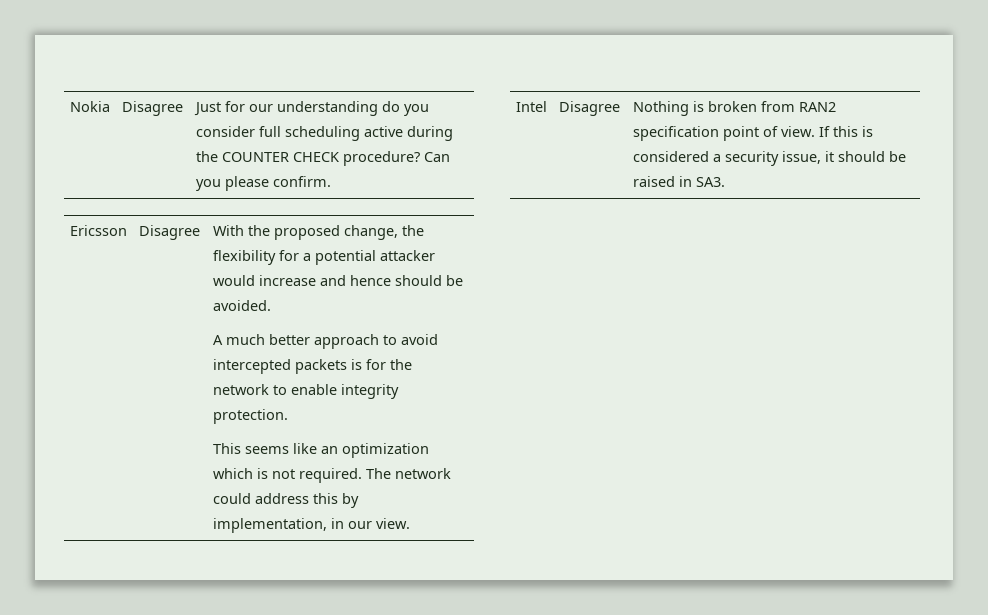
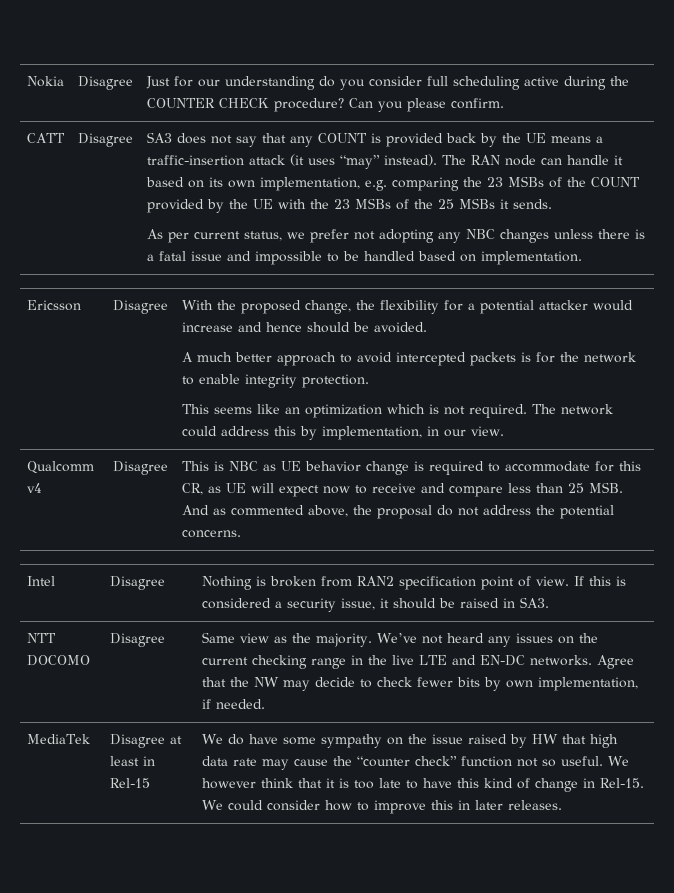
+ CATT | Disagree | SA3 does not say that any COUNT is provided back by the UE means a traffic-insertion attack (it uses “may” instead). The RAN node can handle it based on its own implementation, e.g. comparing the 23 MSBs of the COUNT provided by the UE with the 23 MSBs of the 25 MSBs it sends.
+ As per current status, we prefer not adopting any NBC changes unless there is a fatal issue and impossible to be handled based on implementation.
+ Qualcomm v4 | Disagree | This is NBC as UE behavior change is required to accommodate for this CR, as UE will expect now to receive and compare less than 25 MSB. And as commented above, the proposal do not address the potential concerns.
+ NTT DOCOMO | Disagree | Same view as the majority. We’ve not heard any issues on the current checking range in the live LTE and EN-DC networks. Agree that the NW may decide to check fewer bits by own implementation, if needed.
+ MediaTek | Disagree at least in Rel-15 | We do have some sympathy on the issue raised by HW that high data rate may cause the “counter check” function not so useful. We however think that it is too late to have this kind of change in Rel-15. We could consider how to improve this in later releases.

